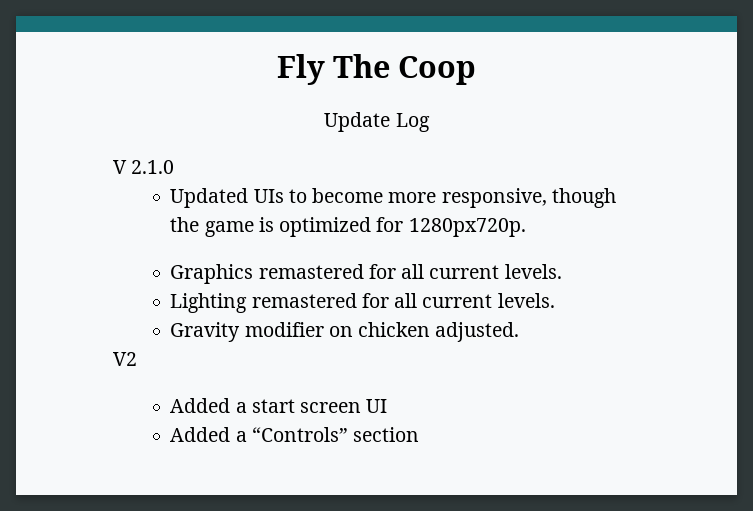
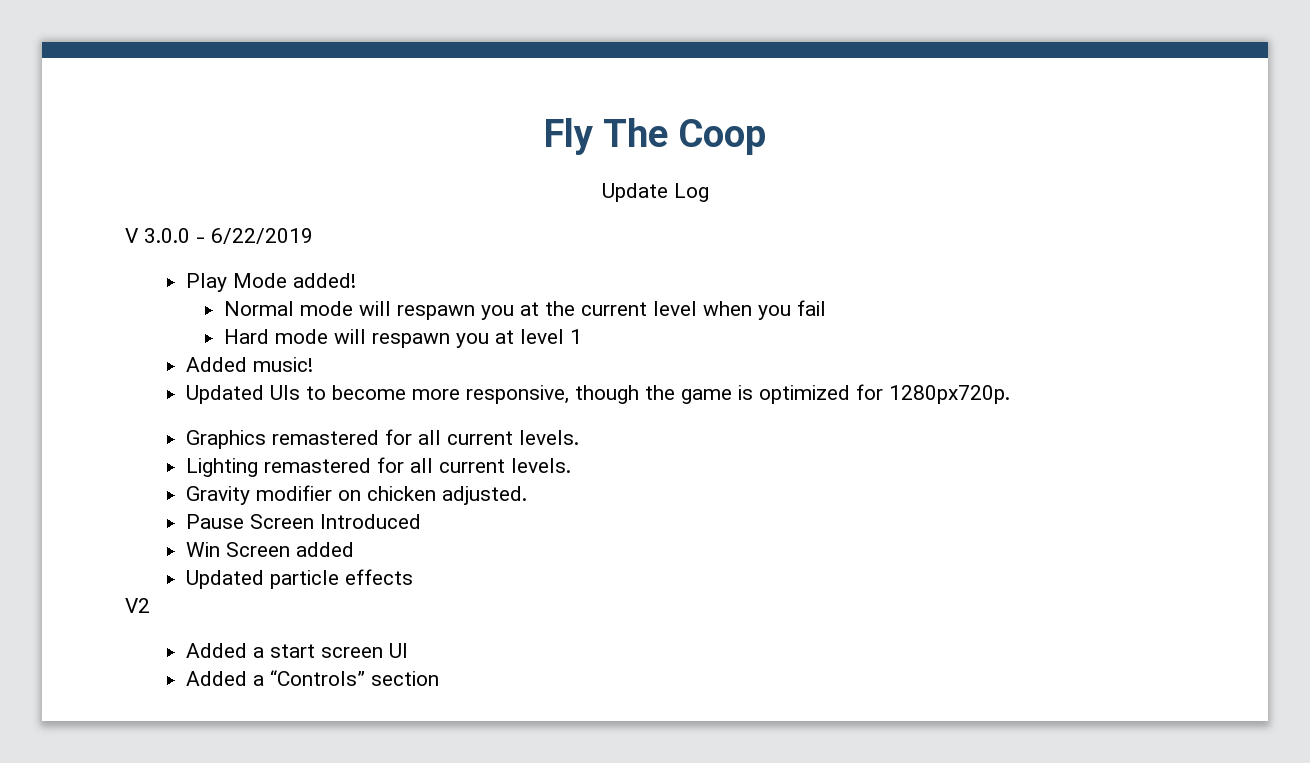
- V 2.1.0
+ V 3.0.0 - 6/22/2019
+ Play Mode added!
+ Normal mode will respawn you at the current level when you fail
+ Hard mode will respawn you at level 1
+ Added music!
+ Pause Screen Introduced
+ Win Screen added
+ Updated particle effects

